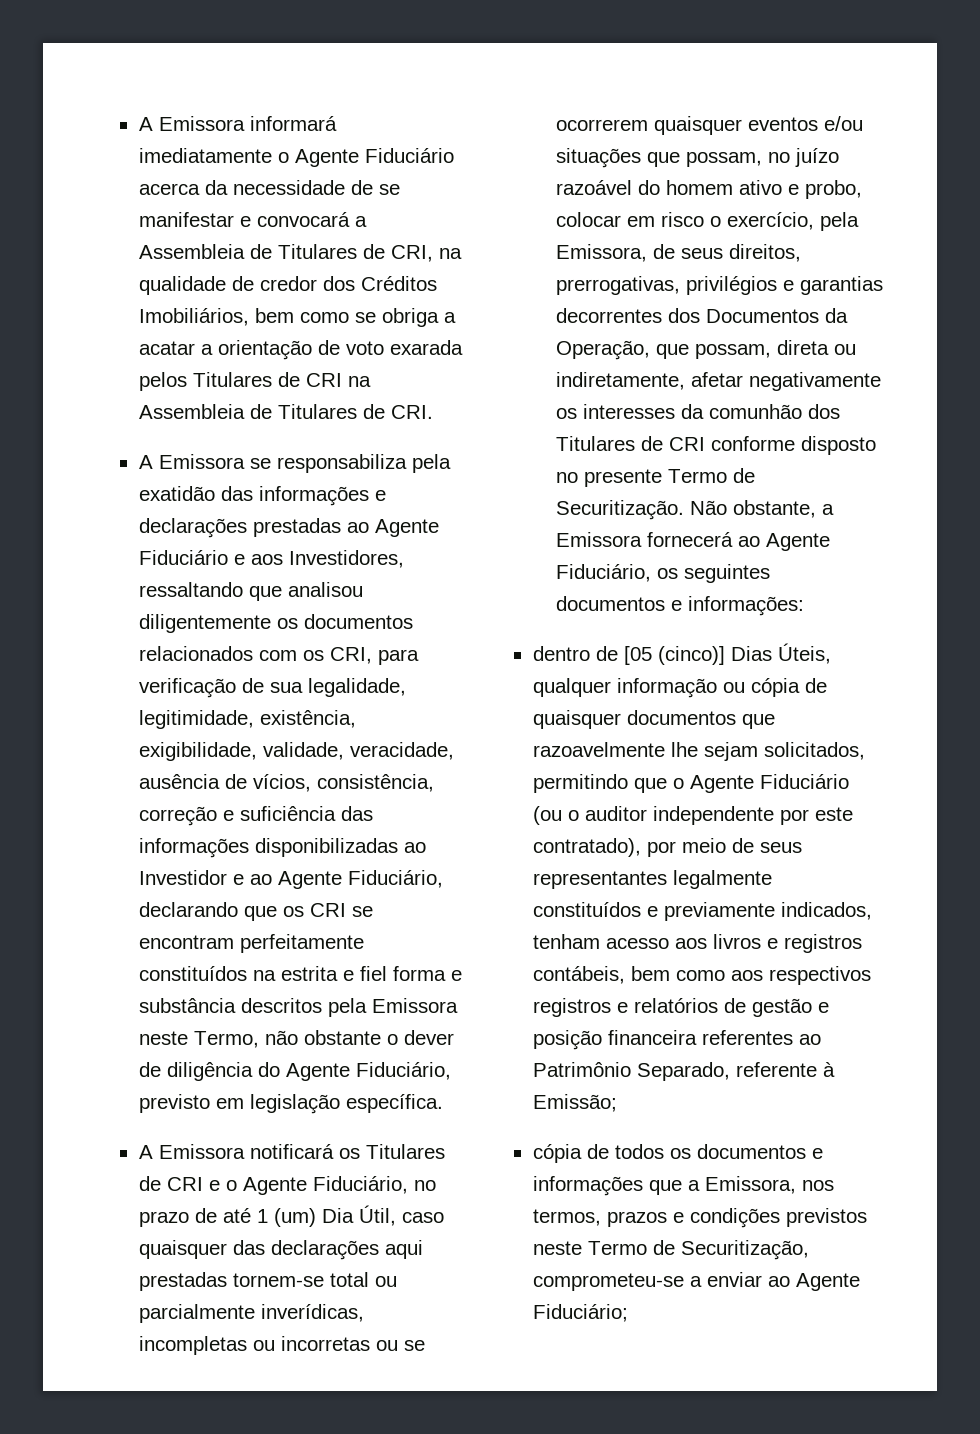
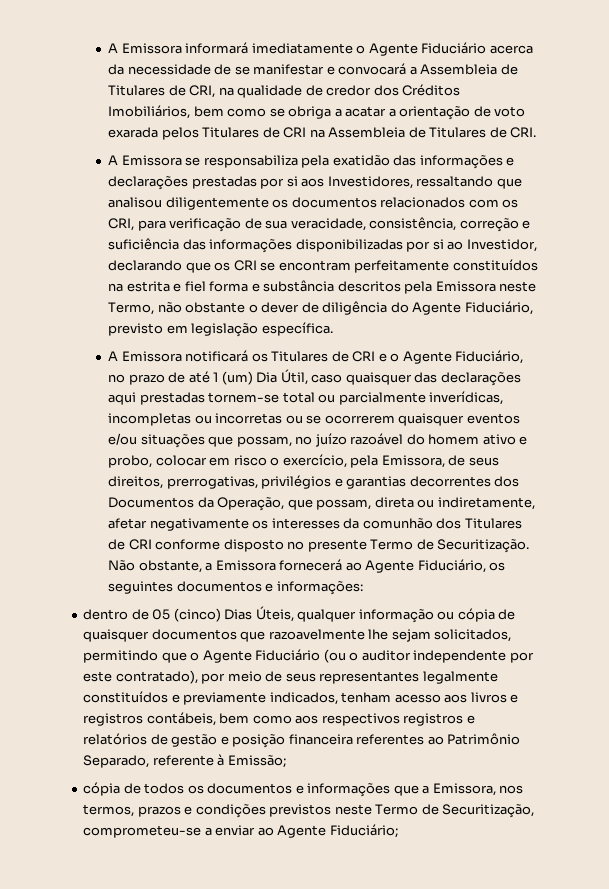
- A Emissora se responsabiliza pela exatidão das informações e declarações prestadas ao Agente Fiduciário e aos Investidores, ressaltando que analisou diligentemente os documentos relacionados com os CRI, para verificação de sua legalidade, legitimidade, existência, exigibilidade, validade, veracidade, ausência de vícios, consistência, correção e suficiência das informações disponibilizadas ao Investidor e ao Agente Fiduciário, declarando que os CRI se encontram perfeitamente constituídos na estrita e fiel forma e substância descritos pela Emissora neste Termo, não obstante o dever de diligência do Agente Fiduciário, previsto em legislação específica.
+ A Emissora se responsabiliza pela exatidão das informações e declarações prestadas por si aos Investidores, ressaltando que analisou diligentemente os documentos relacionados com os CRI, para verificação de sua veracidade, consistência, correção e suficiência das informações disponibilizadas por si ao Investidor, declarando que os CRI se encontram perfeitamente constituídos na estrita e fiel forma e substância descritos pela Emissora neste Termo, não obstante o dever de diligência do Agente Fiduciário, previsto em legislação específica.
- dentro de [05 (cinco)] Dias Úteis, qualquer informação ou cópia de quaisquer documentos que razoavelmente lhe sejam solicitados, permitindo que o Agente Fiduciário (ou o auditor independente por este contratado), por meio de seus representantes legalmente constituídos e previamente indicados, tenham acesso aos livros e registros contábeis, bem como aos respectivos registros e relatórios de gestão e posição financeira referentes ao Patrimônio Separado, referente à Emissão;
+ dentro de 05 (cinco) Dias Úteis, qualquer informação ou cópia de quaisquer documentos que razoavelmente lhe sejam solicitados, permitindo que o Agente Fiduciário (ou o auditor independente por este contratado), por meio de seus representantes legalmente constituídos e previamente indicados, tenham acesso aos livros e registros contábeis, bem como aos respectivos registros e relatórios de gestão e posição financeira referentes ao Patrimônio Separado, referente à Emissão;

